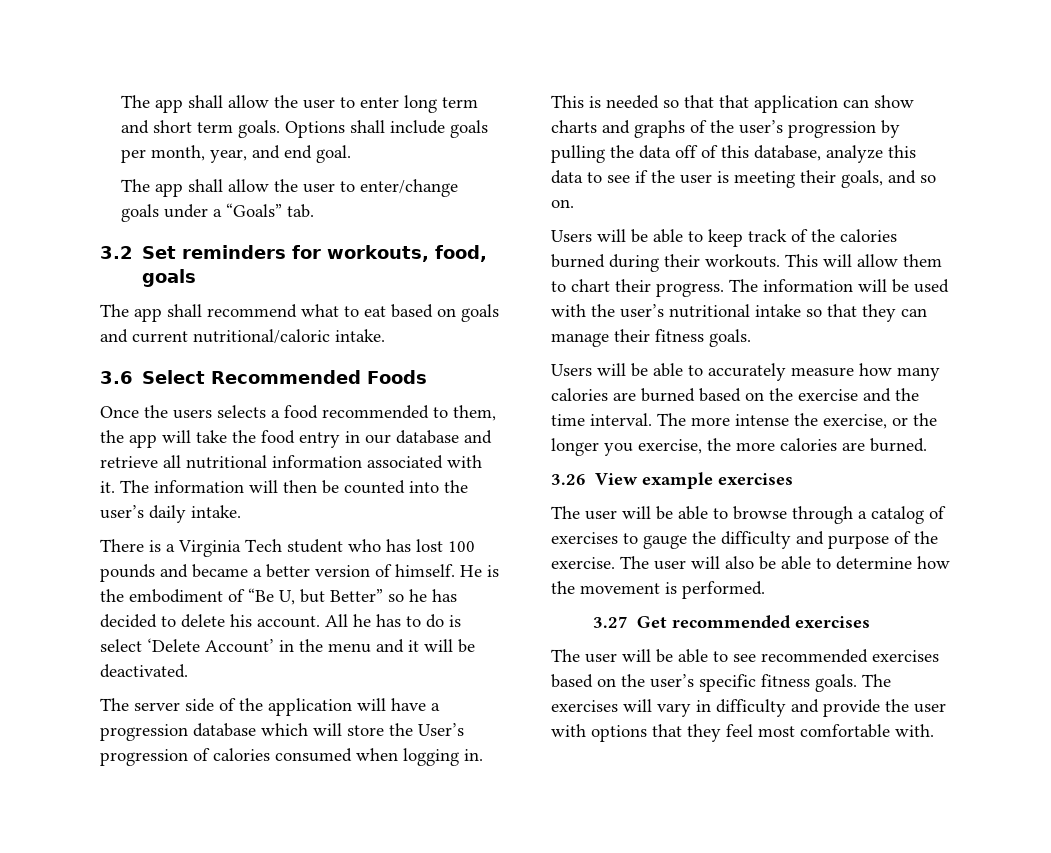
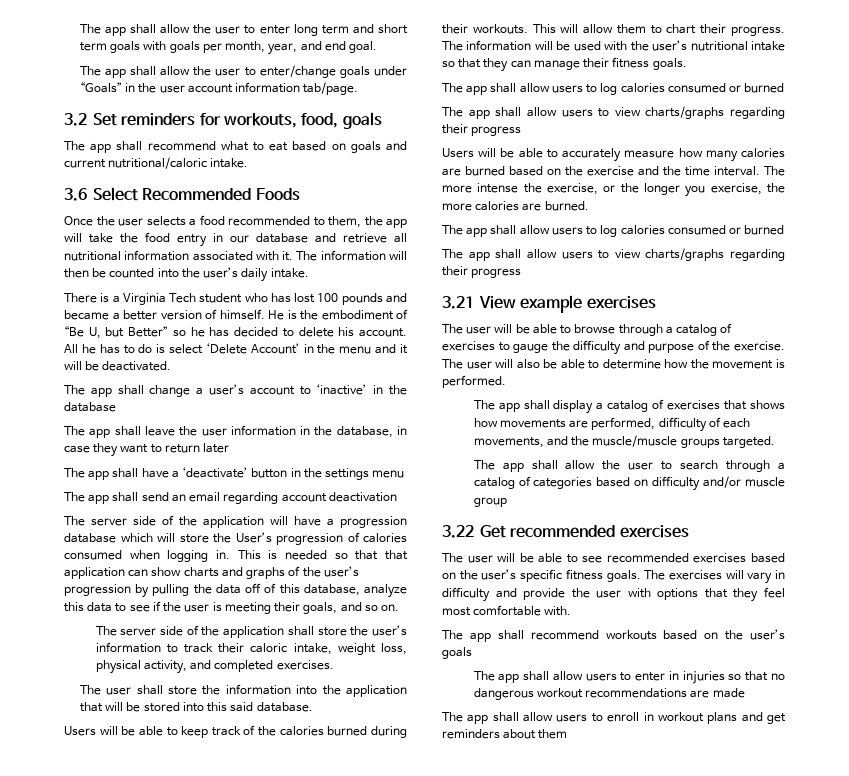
- The app shall allow the user to enter long term and short term goals. Options shall include goals per month, year, and end goal.
+ The app shall allow the user to enter long term and short term goals with goals per month, year, and end goal.
- The app shall allow the user to enter/change goals under a “Goals” tab.
+ The app shall allow the user to enter/change goals under “Goals” in the user account information tab/page.
- Once the users selects a food recommended to them, the app will take the food entry in our database and retrieve all nutritional information associated with it.
+ Once the user selects a food recommended to them, the app will take the food entry in our database and retrieve all nutritional information associated with it.
+ The app shall change a user’s account to ‘inactive’ in the database
+ The app shall leave the user information in the database, in case they want to return later
+ The app shall have a ‘deactivate’ button in the settings menu
+ The app shall send an email regarding account deactivation
+ The server side of the application shall store the user’s information to track their caloric intake, weight loss, physical activity, and completed exercises.
+ The user shall store the information into the application that will be stored into this said database.
  The information will be used with the user’s nutritional intake so that they can manage their fitness goals.
+ The app shall allow users to log calories consumed or burned
+ The app shall allow users to view charts/graphs regarding their progress
  The more intense the exercise, or the longer you exercise, the more calories are burned.
- 3.26 View example exercises
+ The app shall allow users to log calories consumed or burned
+ The app shall allow users to view charts/graphs regarding their progress
+ 3.21 View example exercises
- 3.27 Get recommended exercises
+ The app shall display a catalog of exercises that shows how movements are performed, difficulty of each movements, and the muscle/muscle groups targeted.
+ The app shall allow the user to search through a catalog of categories based on difficulty and/or muscle group
+ 3.22 Get recommended exercises
+ The app shall recommend workouts based on the user’s goals
+ The app shall allow users to enter in injuries so that no dangerous workout recommendations are made
+ The app shall allow users to enroll in workout plans and get reminders about them

